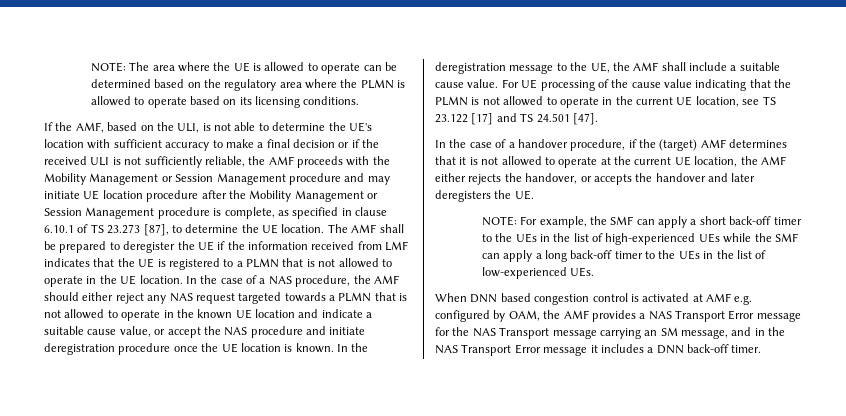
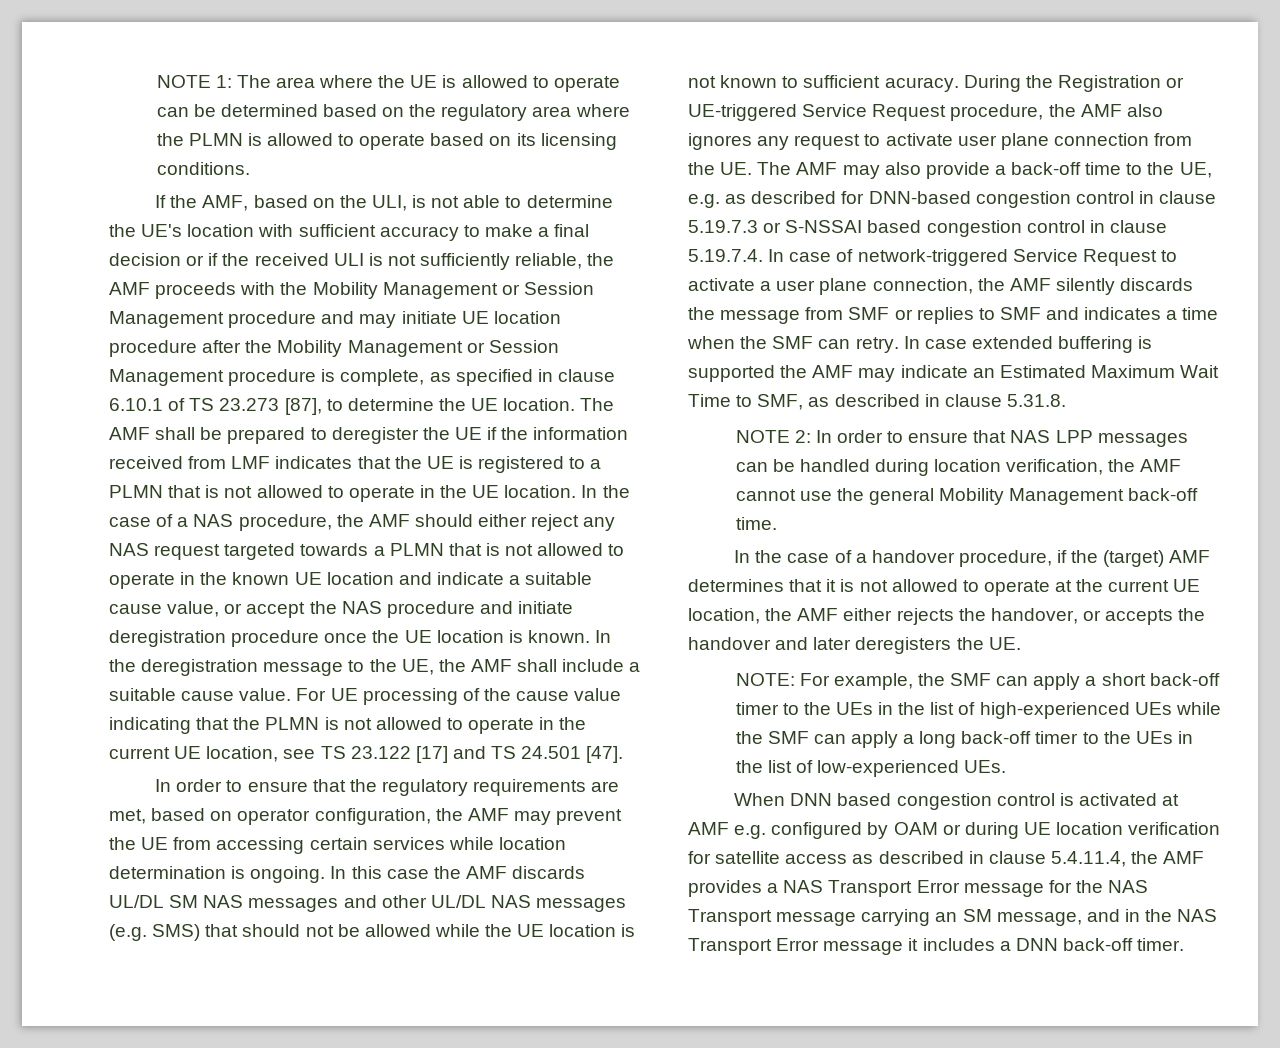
- NOTE: The area where the UE is allowed to operate can be determined based on the regulatory area where the PLMN is allowed to operate based on its licensing conditions.
+ NOTE 1: The area where the UE is allowed to operate can be determined based on the regulatory area where the PLMN is allowed to operate based on its licensing conditions.
+ In order to ensure that the regulatory requirements are met, based on operator configuration, the AMF may prevent the UE from accessing certain services while location determination is ongoing. In this case the AMF discards UL/DL SM NAS messages and other UL/DL NAS messages (e.g. SMS) that should not be allowed while the UE location is not known to sufficient acuracy. During the Registration or UE-triggered Service Request procedure, the AMF also ignores any request to activate user plane connection from the UE. The AMF may also provide a back-off time to the UE, e.g. as described for DNN-based congestion control in clause 5.19.7.3 or S-NSSAI based congestion control in clause 5.19.7.4. In case of network-triggered Service Request to activate a user plane connection, the AMF silently discards the message from SMF or replies to SMF and indicates a time when the SMF can retry. In case extended buffering is supported the AMF may indicate an Estimated Maximum Wait Time to SMF, as described in clause 5.31.8.
+ NOTE 2: In order to ensure that NAS LPP messages can be handled during location verification, the AMF cannot use the general Mobility Management back-off time.
- When DNN based congestion control is activated at AMF e.g. configured by OAM, the AMF provides a NAS Transport Error message for the NAS Transport message carrying an SM message, and in the NAS Transport Error message it includes a DNN back-off timer.
+ When DNN based congestion control is activated at AMF e.g. configured by OAM or during UE location verification for satellite access as described in clause 5.4.11.4, the AMF provides a NAS Transport Error message for the NAS Transport message carrying an SM message, and in the NAS Transport Error message it includes a DNN back-off timer.

